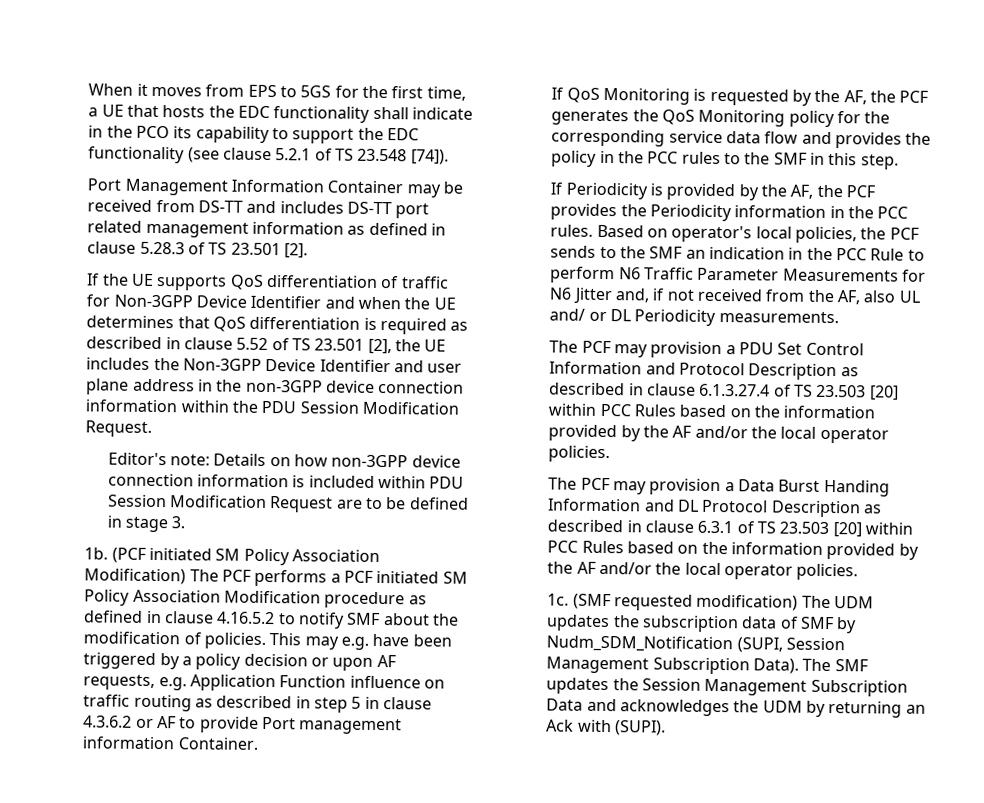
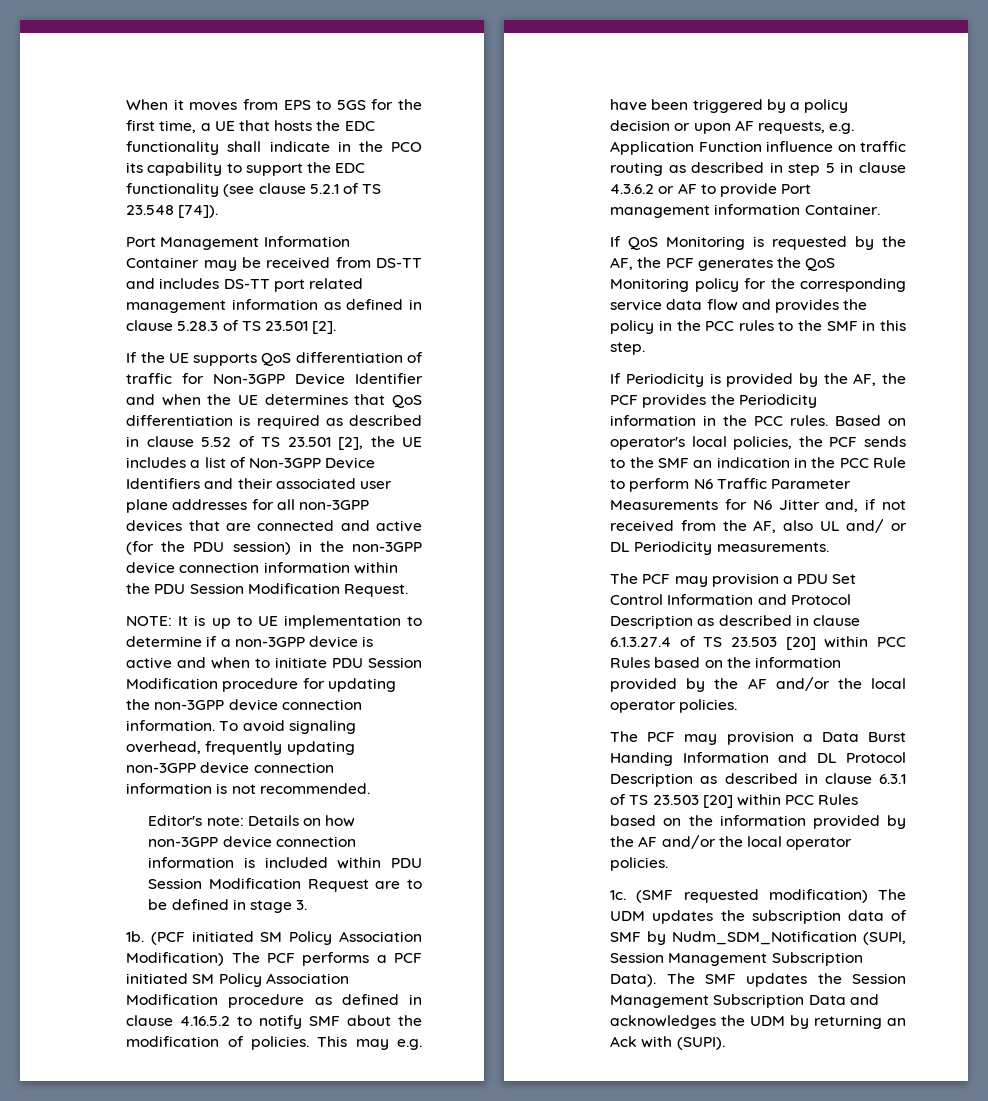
- If the UE supports QoS differentiation of traffic for Non-3GPP Device Identifier and when the UE determines that QoS differentiation is required as described in clause 5.52 of TS 23.501 [2], the UE includes the Non-3GPP Device Identifier and user plane address in the non-3GPP device connection information within the PDU Session Modification Request.
+ If the UE supports QoS differentiation of traffic for Non-3GPP Device Identifier and when the UE determines that QoS differentiation is required as described in clause 5.52 of TS 23.501 [2], the UE includes a list of Non-3GPP Device Identifiers and their associated user plane addresses for all non-3GPP devices that are connected and active (for the PDU session) in the non-3GPP device connection information within the PDU Session Modification Request.
+ NOTE: It is up to UE implementation to determine if a non-3GPP device is active and when to initiate PDU Session Modification procedure for updating the non-3GPP device connection information. To avoid signaling overhead, frequently updating non-3GPP device connection information is not recommended.

